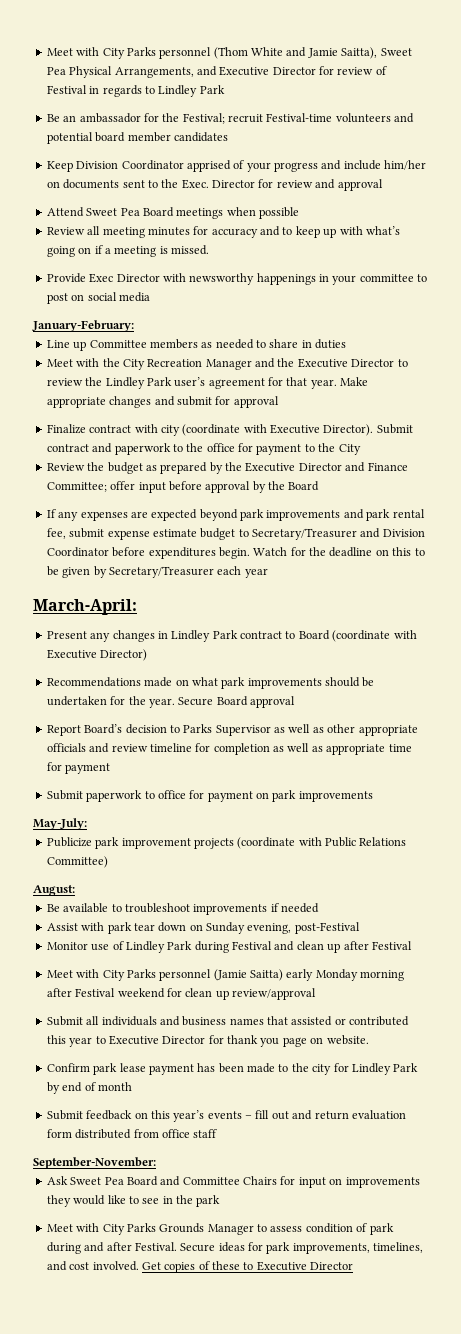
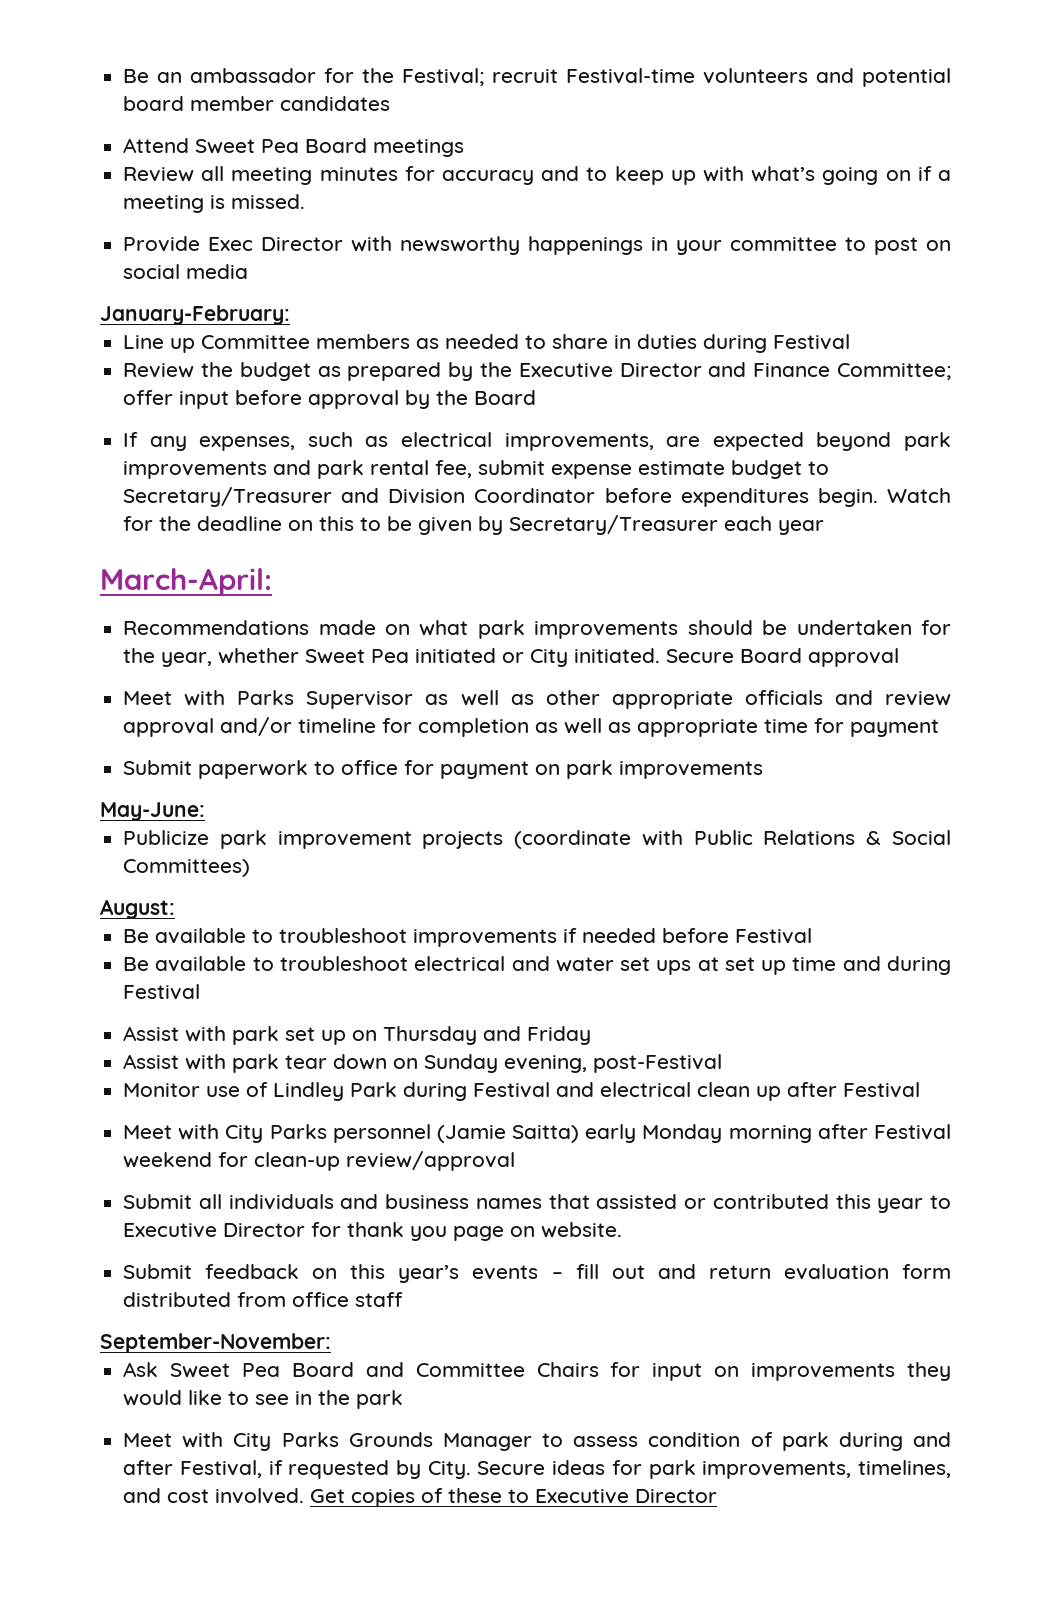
- Meet with City Parks personnel (Thom White and Jamie Saitta), Sweet Pea Physical Arrangements, and Executive Director for review of Festival in regards to Lindley Park
- Keep Division Coordinator apprised of your progress and include him/her on documents sent to the Exec. Director for review and approval
- Attend Sweet Pea Board meetings when possible
+ Attend Sweet Pea Board meetings
- Line up Committee members as needed to share in duties
- Meet with the City Recreation Manager and the Executive Director to review the Lindley Park user’s agreement for that year. Make appropriate changes and submit for approval
- Finalize contract with city (coordinate with Executive Director). Submit contract and paperwork to the office for payment to the City
+ Line up Committee members as needed to share in duties during Festival
- If any expenses are expected beyond park improvements and park rental fee, submit expense estimate budget to Secretary/Treasurer and Division Coordinator before expenditures begin.
+ If any expenses, such as electrical improvements, are expected beyond park improvements and park rental fee, submit expense estimate budget to Secretary/Treasurer and Division Coordinator before expenditures begin.
- Present any changes in Lindley Park contract to Board (coordinate with Executive Director)
- Recommendations made on what park improvements should be undertaken for the year.
+ Recommendations made on what park improvements should be undertaken for the year, whether Sweet Pea initiated or City initiated.
- Report Board’s decision to Parks Supervisor as well as other appropriate officials and review timeline for completion as well as appropriate time for payment
+ Meet with Parks Supervisor as well as other appropriate officials and review approval and/or timeline for completion as well as appropriate time for payment
- May-July:
+ May-June:
- Publicize park improvement projects (coordinate with Public Relations Committee)
+ Publicize park improvement projects (coordinate with Public Relations & Social Committees)
- Be available to troubleshoot improvements if needed
+ Be available to troubleshoot improvements if needed before Festival
+ Be available to troubleshoot electrical and water set ups at set up time and during Festival
+ Assist with park set up on Thursday and Friday
- Monitor use of Lindley Park during Festival and clean up after Festival
+ Monitor use of Lindley Park during Festival and electrical clean up after Festival
- Meet with City Parks personnel (Jamie Saitta) early Monday morning after Festival weekend for clean up review/approval
+ Meet with City Parks personnel (Jamie Saitta) early Monday morning after Festival weekend for clean-up review/approval
- Confirm park lease payment has been made to the city for Lindley Park by end of month
- Meet with City Parks Grounds Manager to assess condition of park during and after Festival.
+ Meet with City Parks Grounds Manager to assess condition of park during and after Festival, if requested by City.

